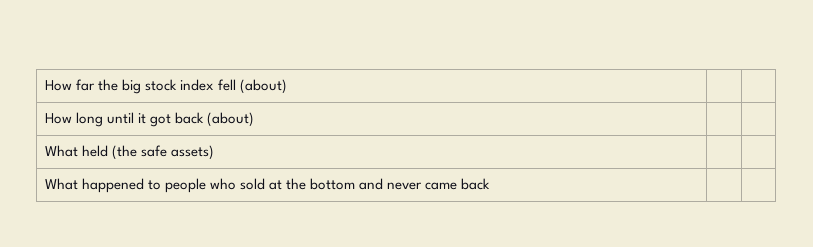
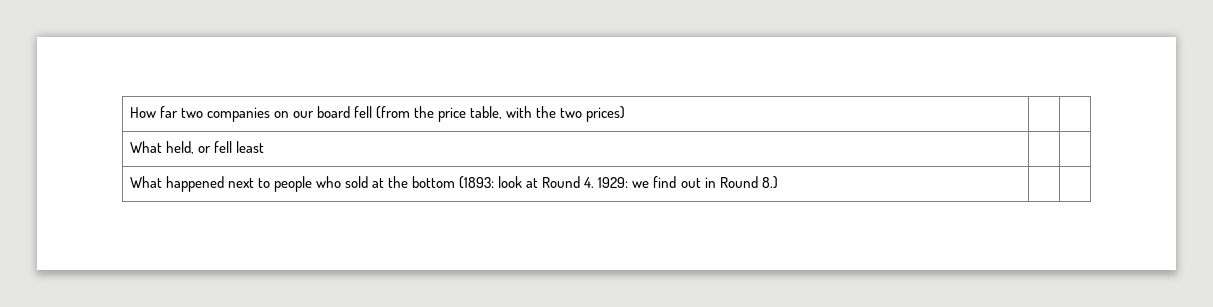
- How far the big stock index fell (about) | |
- How long until it got back (about) | |
- What held (the safe assets) | |
+ How far two companies on our board fell (from the price table, with the two prices) | |
+ What held, or fell least | |
- What happened to people who sold at the bottom and never came back | |
+ What happened next to people who sold at the bottom (1893: look at Round 4. 1929: we find out in Round 8.) | |

